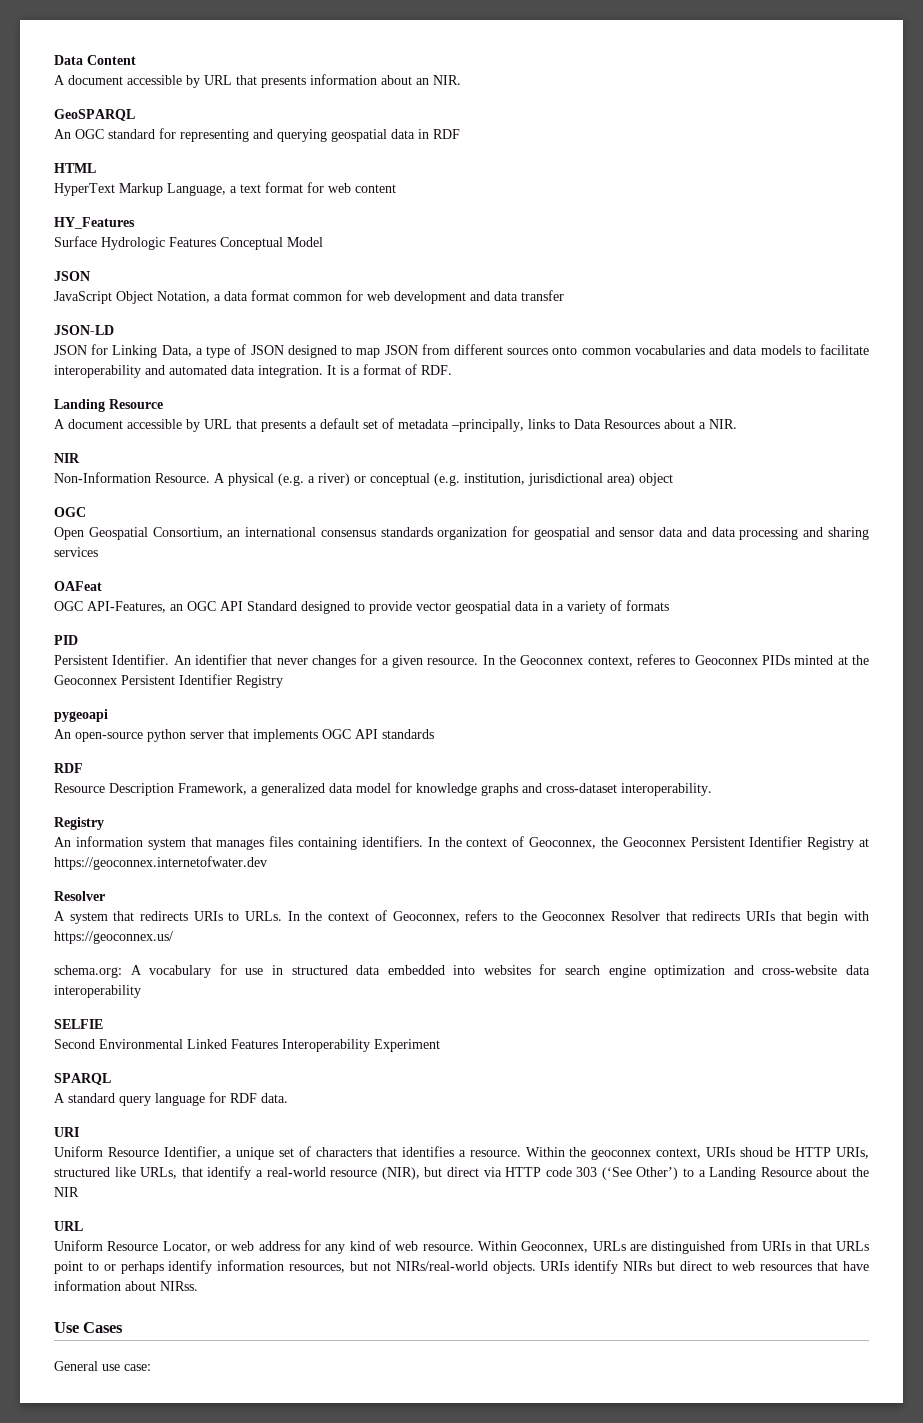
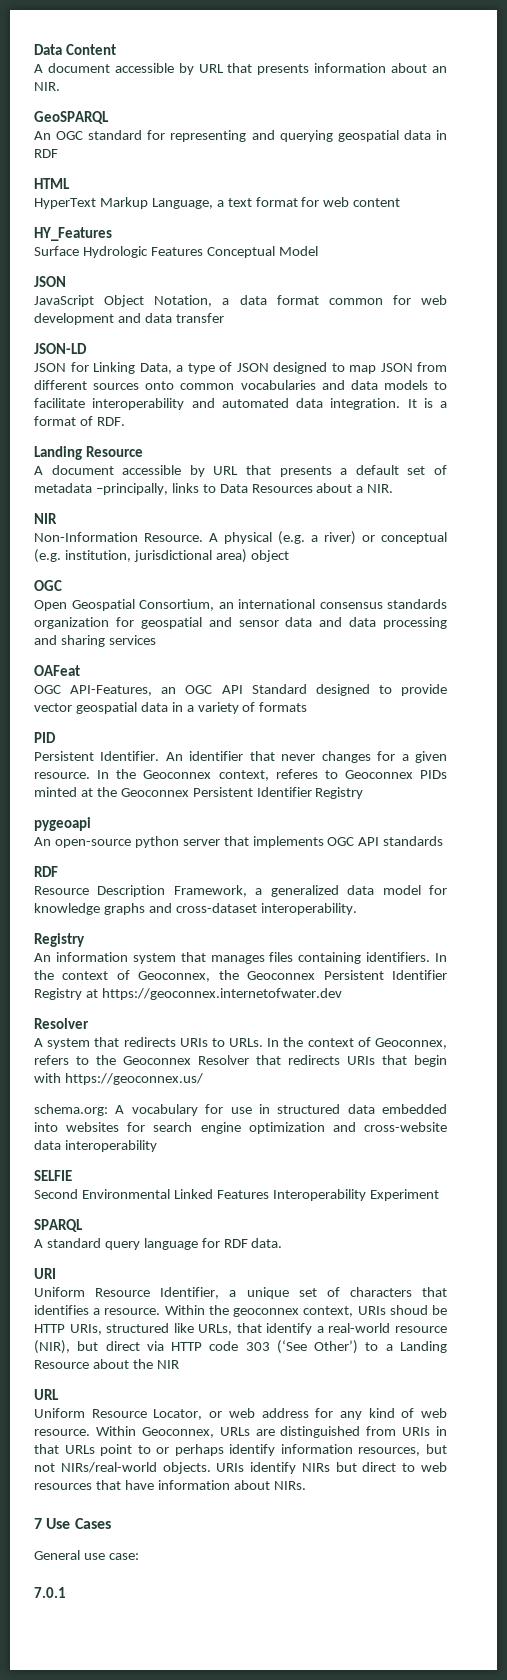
- URIs identify NIRs but direct to web resources that have information about NIRss.
- Use Cases
+ URIs identify NIRs but direct to web resources that have information about NIRs.
+ 7 Use Cases
+ 7.0.1

